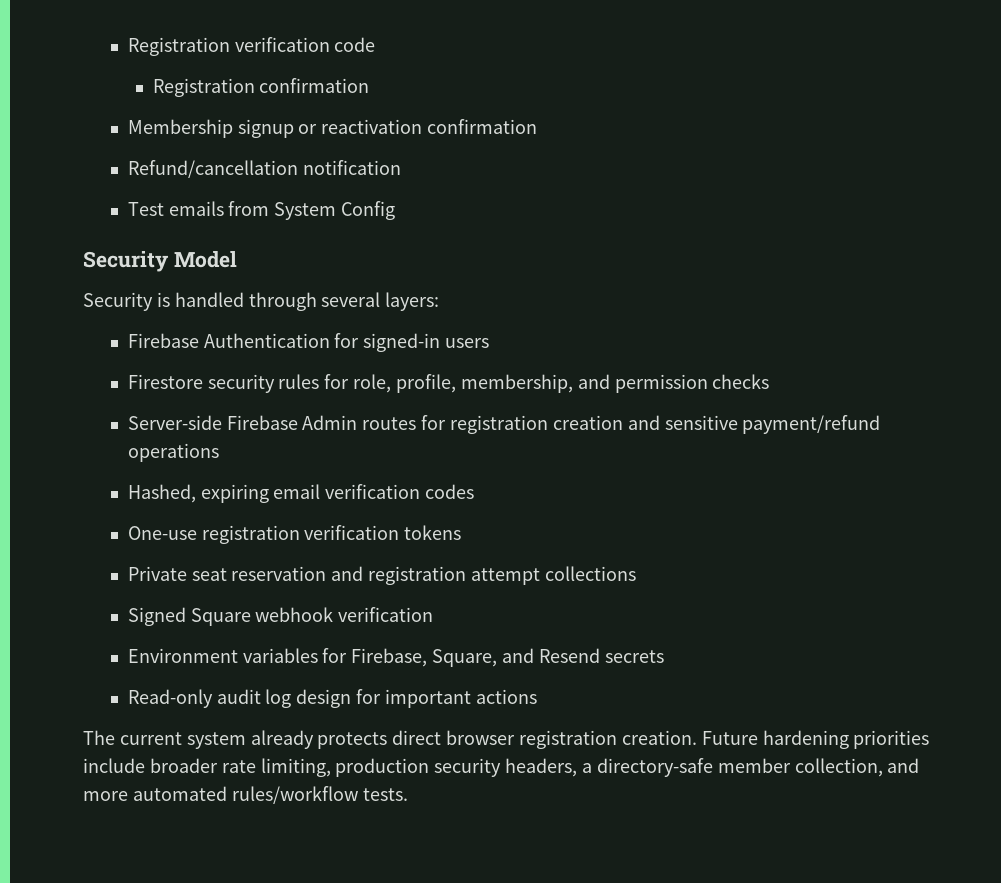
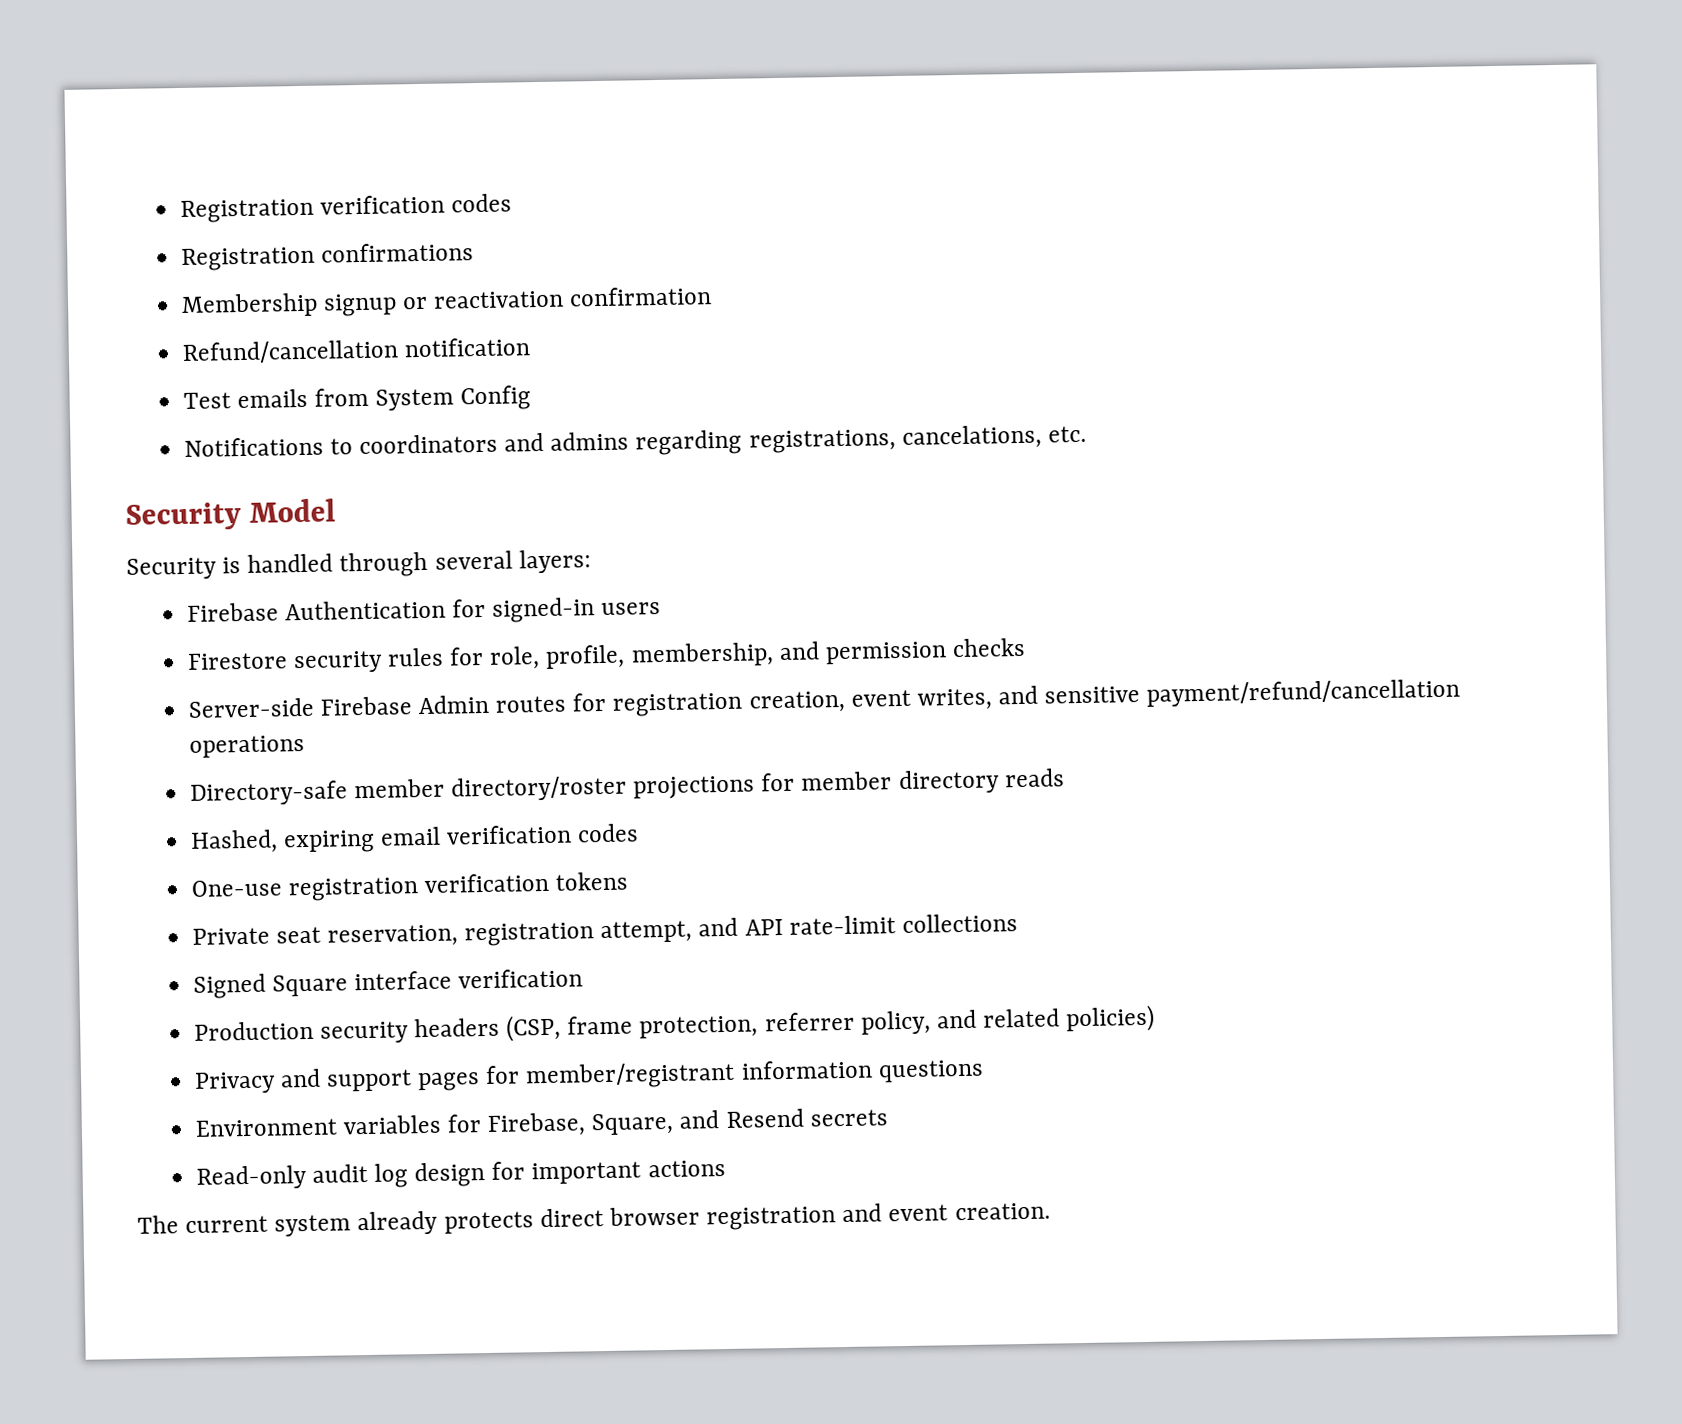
- Registration verification code
- Registration confirmation
+ Registration verification codes
+ Registration confirmations
+ Notifications to coordinators and admins regarding registrations, cancelations, etc.
- Server-side Firebase Admin routes for registration creation and sensitive payment/refund operations
+ Server-side Firebase Admin routes for registration creation, event writes, and sensitive payment/refund/cancellation operations
+ Directory-safe member directory/roster projections for member directory reads
- Private seat reservation and registration attempt collections
+ Private seat reservation, registration attempt, and API rate-limit collections
- Signed Square webhook verification
+ Signed Square interface verification
+ Production security headers (CSP, frame protection, referrer policy, and related policies)
+ Privacy and support pages for member/registrant information questions
- The current system already protects direct browser registration creation. Future hardening priorities include broader rate limiting, production security headers, a directory-safe member collection, and more automated rules/workflow tests.
+ The current system already protects direct browser registration and event creation.

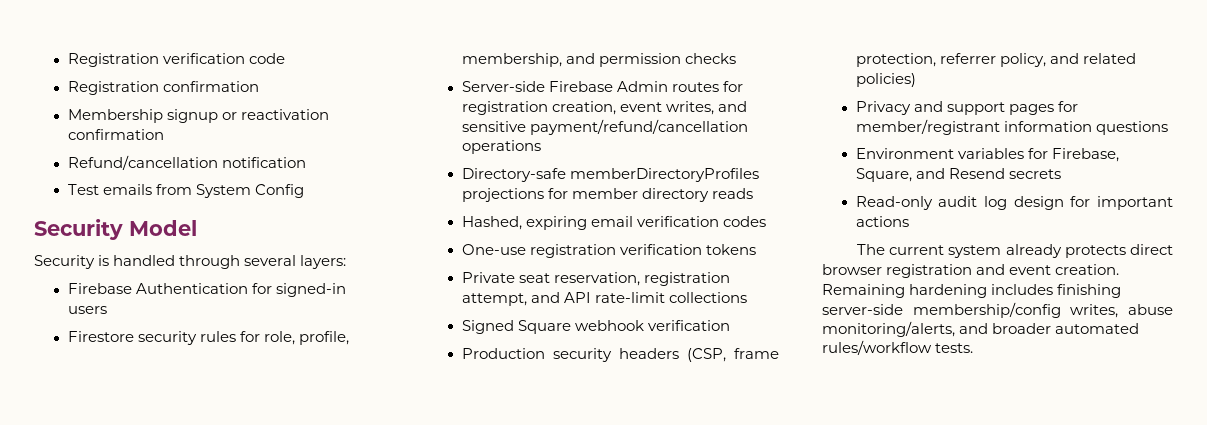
- Registration verification codes
- Registration confirmations
+ Registration verification code
+ Registration confirmation
- Notifications to coordinators and admins regarding registrations, cancelations, etc.
- Directory-safe member directory/roster projections for member directory reads
+ Directory-safe memberDirectoryProfiles projections for member directory reads
- Signed Square interface verification
+ Signed Square webhook verification
+ Remaining hardening includes finishing server-side membership/config writes, abuse monitoring/alerts, and broader automated rules/workflow tests.

